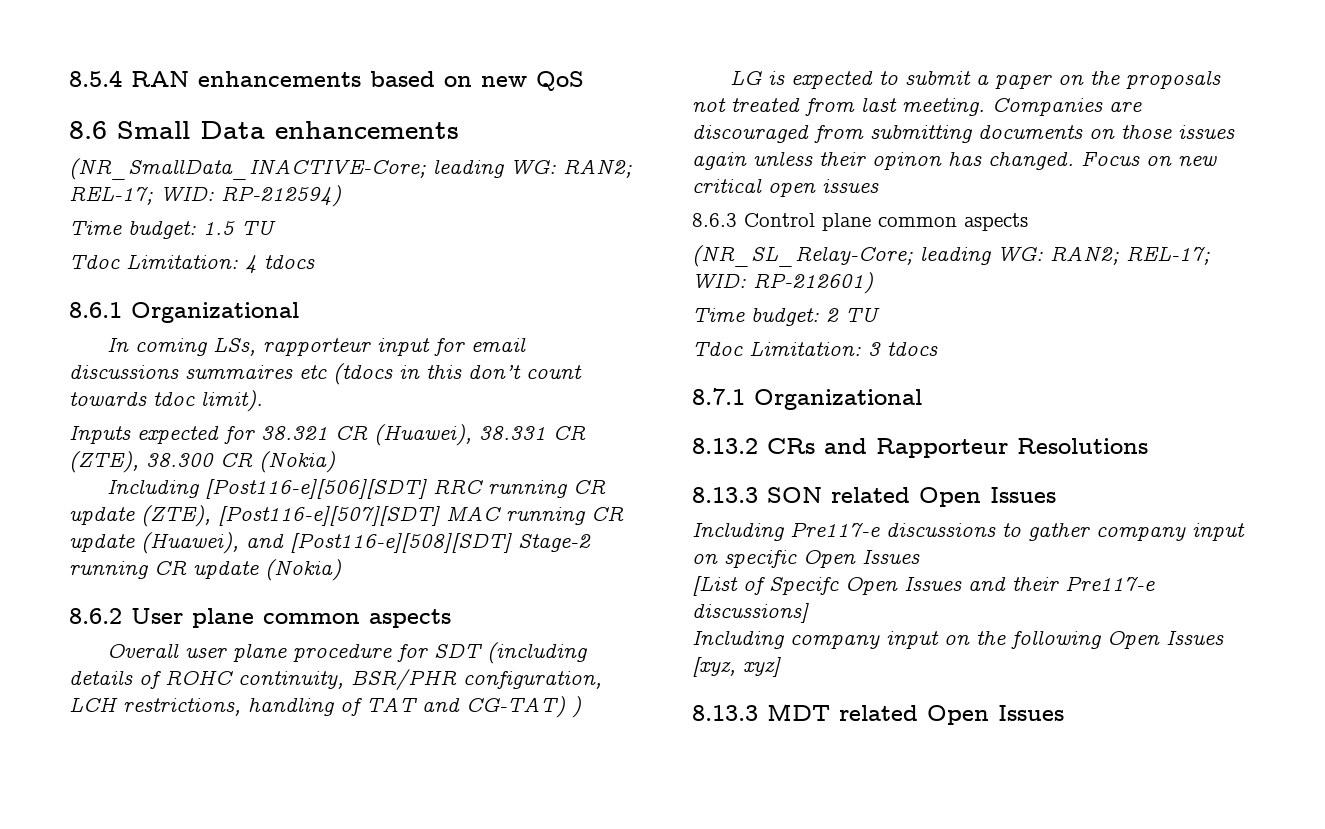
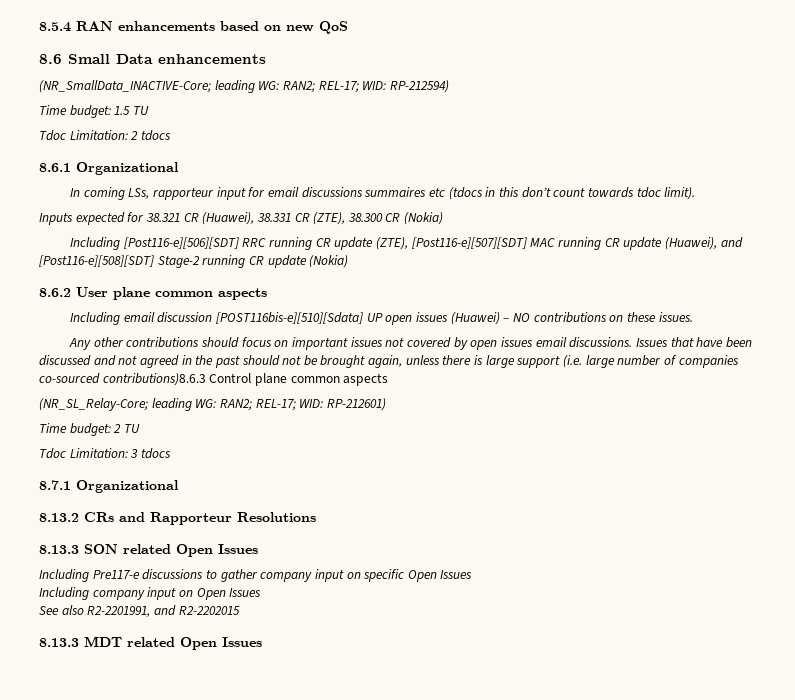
- Tdoc Limitation: 4 tdocs
+ Tdoc Limitation: 2 tdocs
- Overall user plane procedure for SDT (including details of ROHC continuity, BSR/PHR configuration, LCH restrictions, handling of TAT and CG-TAT) )
- LG is expected to submit a paper on the proposals not treated from last meeting. Companies are discouraged from submitting documents on those issues again unless their opinon has changed. Focus on new critical open issues
- 8.6.3 Control plane common aspects
+ Including email discussion [POST116bis-e][510][Sdata] UP open issues (Huawei) – NO contributions on these issues.
+ Any other contributions should focus on important issues not covered by open issues email discussions. Issues that have been discussed and not agreed in the past should not be brought again, unless there is large support (i.e. large number of companies co-sourced contributions)8.6.3 Control plane common aspects
- [List of Specifc Open Issues and their Pre117-e discussions]
- Including company input on the following Open Issues [xyz, xyz]
+ Including company input on Open Issues
+ See also R2-2201991, and R2-2202015

